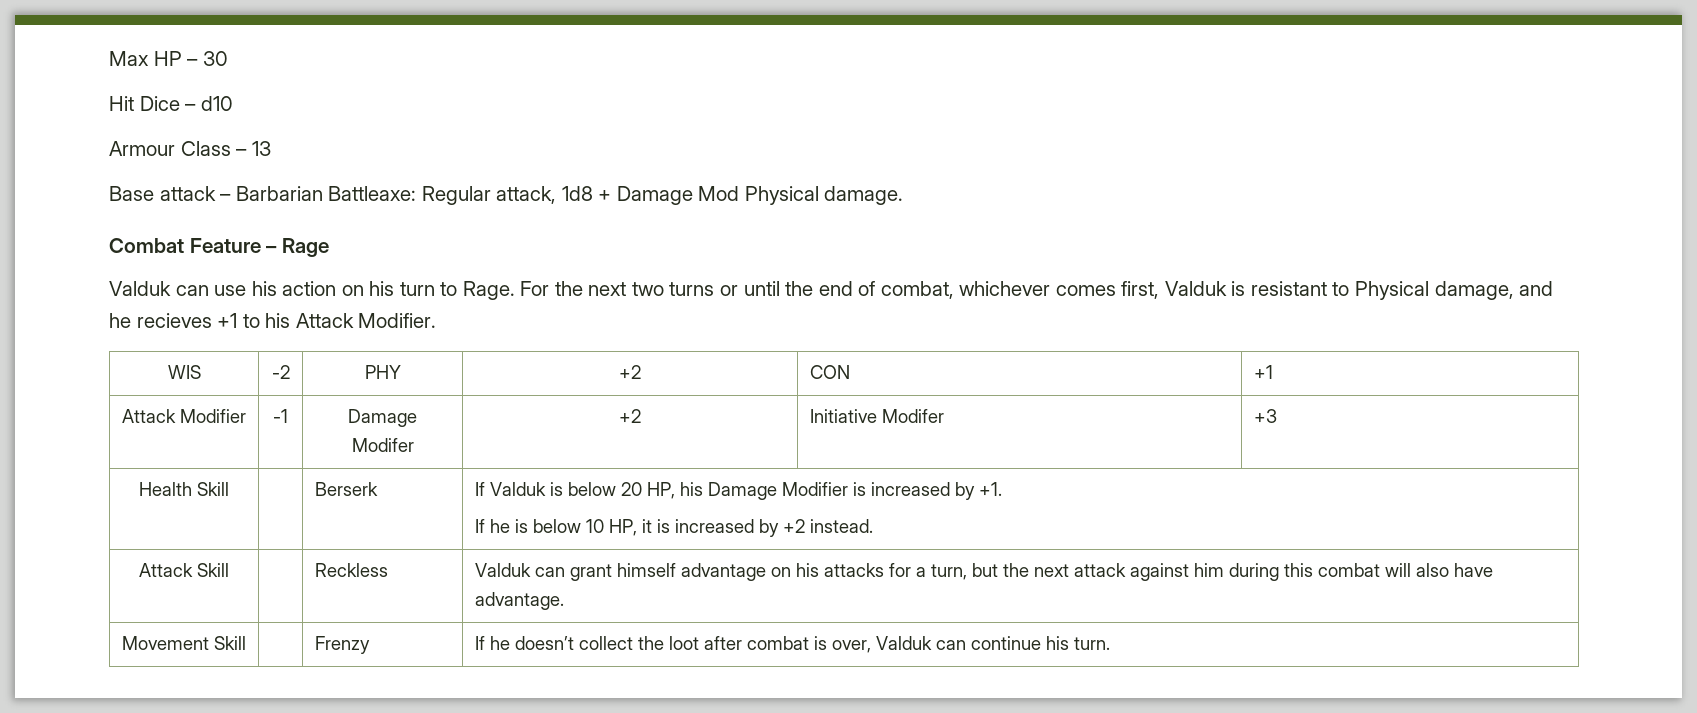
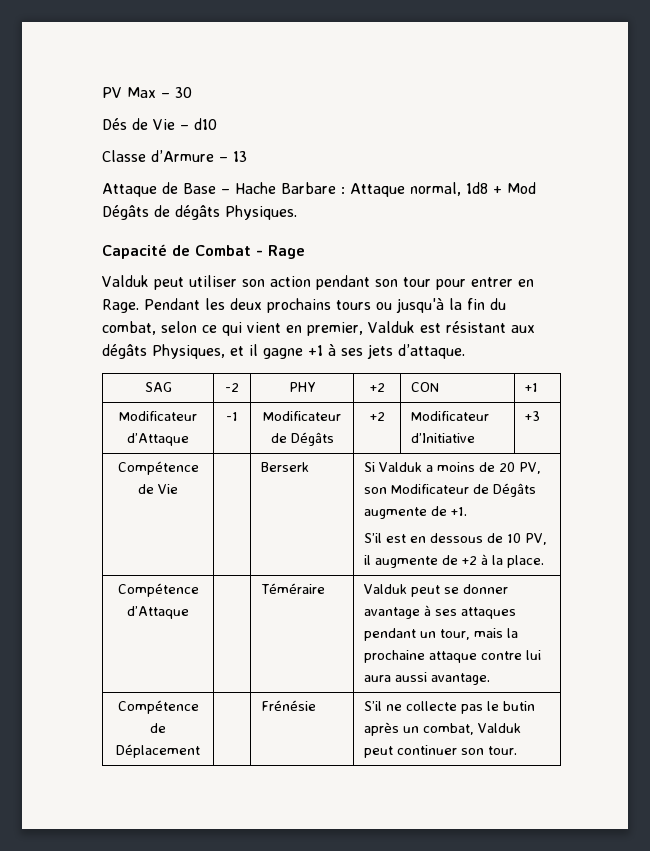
- Max HP – 30
+ PV Max – 30
- Hit Dice – d10
+ Dés de Vie – d10
- Armour Class – 13
+ Classe d’Armure – 13
- Base attack – Barbarian Battleaxe: Regular attack, 1d8 + Damage Mod Physical damage.
- Combat Feature – Rage
- Valduk can use his action on his turn to Rage. For the next two turns or until the end of combat, whichever comes first, Valduk is resistant to Physical damage, and he recieves +1 to his Attack Modifier.
- WIS | -2 | PHY | +2 | CON | +1
+ Attaque de Base – Hache Barbare : Attaque normal, 1d8 + Mod Dégâts de dégâts Physiques.
+ Capacité de Combat - Rage
+ Valduk peut utiliser son action pendant son tour pour entrer en Rage. Pendant les deux prochains tours ou jusqu'à la fin du combat, selon ce qui vient en premier, Valduk est résistant aux dégâts Physiques, et il gagne +1 à ses jets d’attaque.
+ SAG | -2 | PHY | +2 | CON | +1
- Attack Modifier | -1 | Damage Modifer | +2 | Initiative Modifer | +3
+ Modificateur d’Attaque | -1 | Modificateur de Dégâts | +2 | Modificateur d’Initiative | +3
- Health Skill | | Berserk | If Valduk is below 20 HP, his Damage Modifier is increased by +1.
- If he is below 10 HP, it is increased by +2 instead.
- Attack Skill | | Reckless | Valduk can grant himself advantage on his attacks for a turn, but the next attack against him during this combat will also have advantage.
- Movement Skill | | Frenzy | If he doesn’t collect the loot after combat is over, Valduk can continue his turn.
+ Compétence de Vie | | Berserk | Si Valduk a moins de 20 PV, son Modificateur de Dégâts augmente de +1.
+ S’il est en dessous de 10 PV, il augmente de +2 à la place.
+ Compétence d’Attaque | | Téméraire | Valduk peut se donner avantage à ses attaques pendant un tour, mais la prochaine attaque contre lui aura aussi avantage.
+ Compétence de Déplacement | | Frénésie | S’il ne collecte pas le butin après un combat, Valduk peut continuer son tour.

